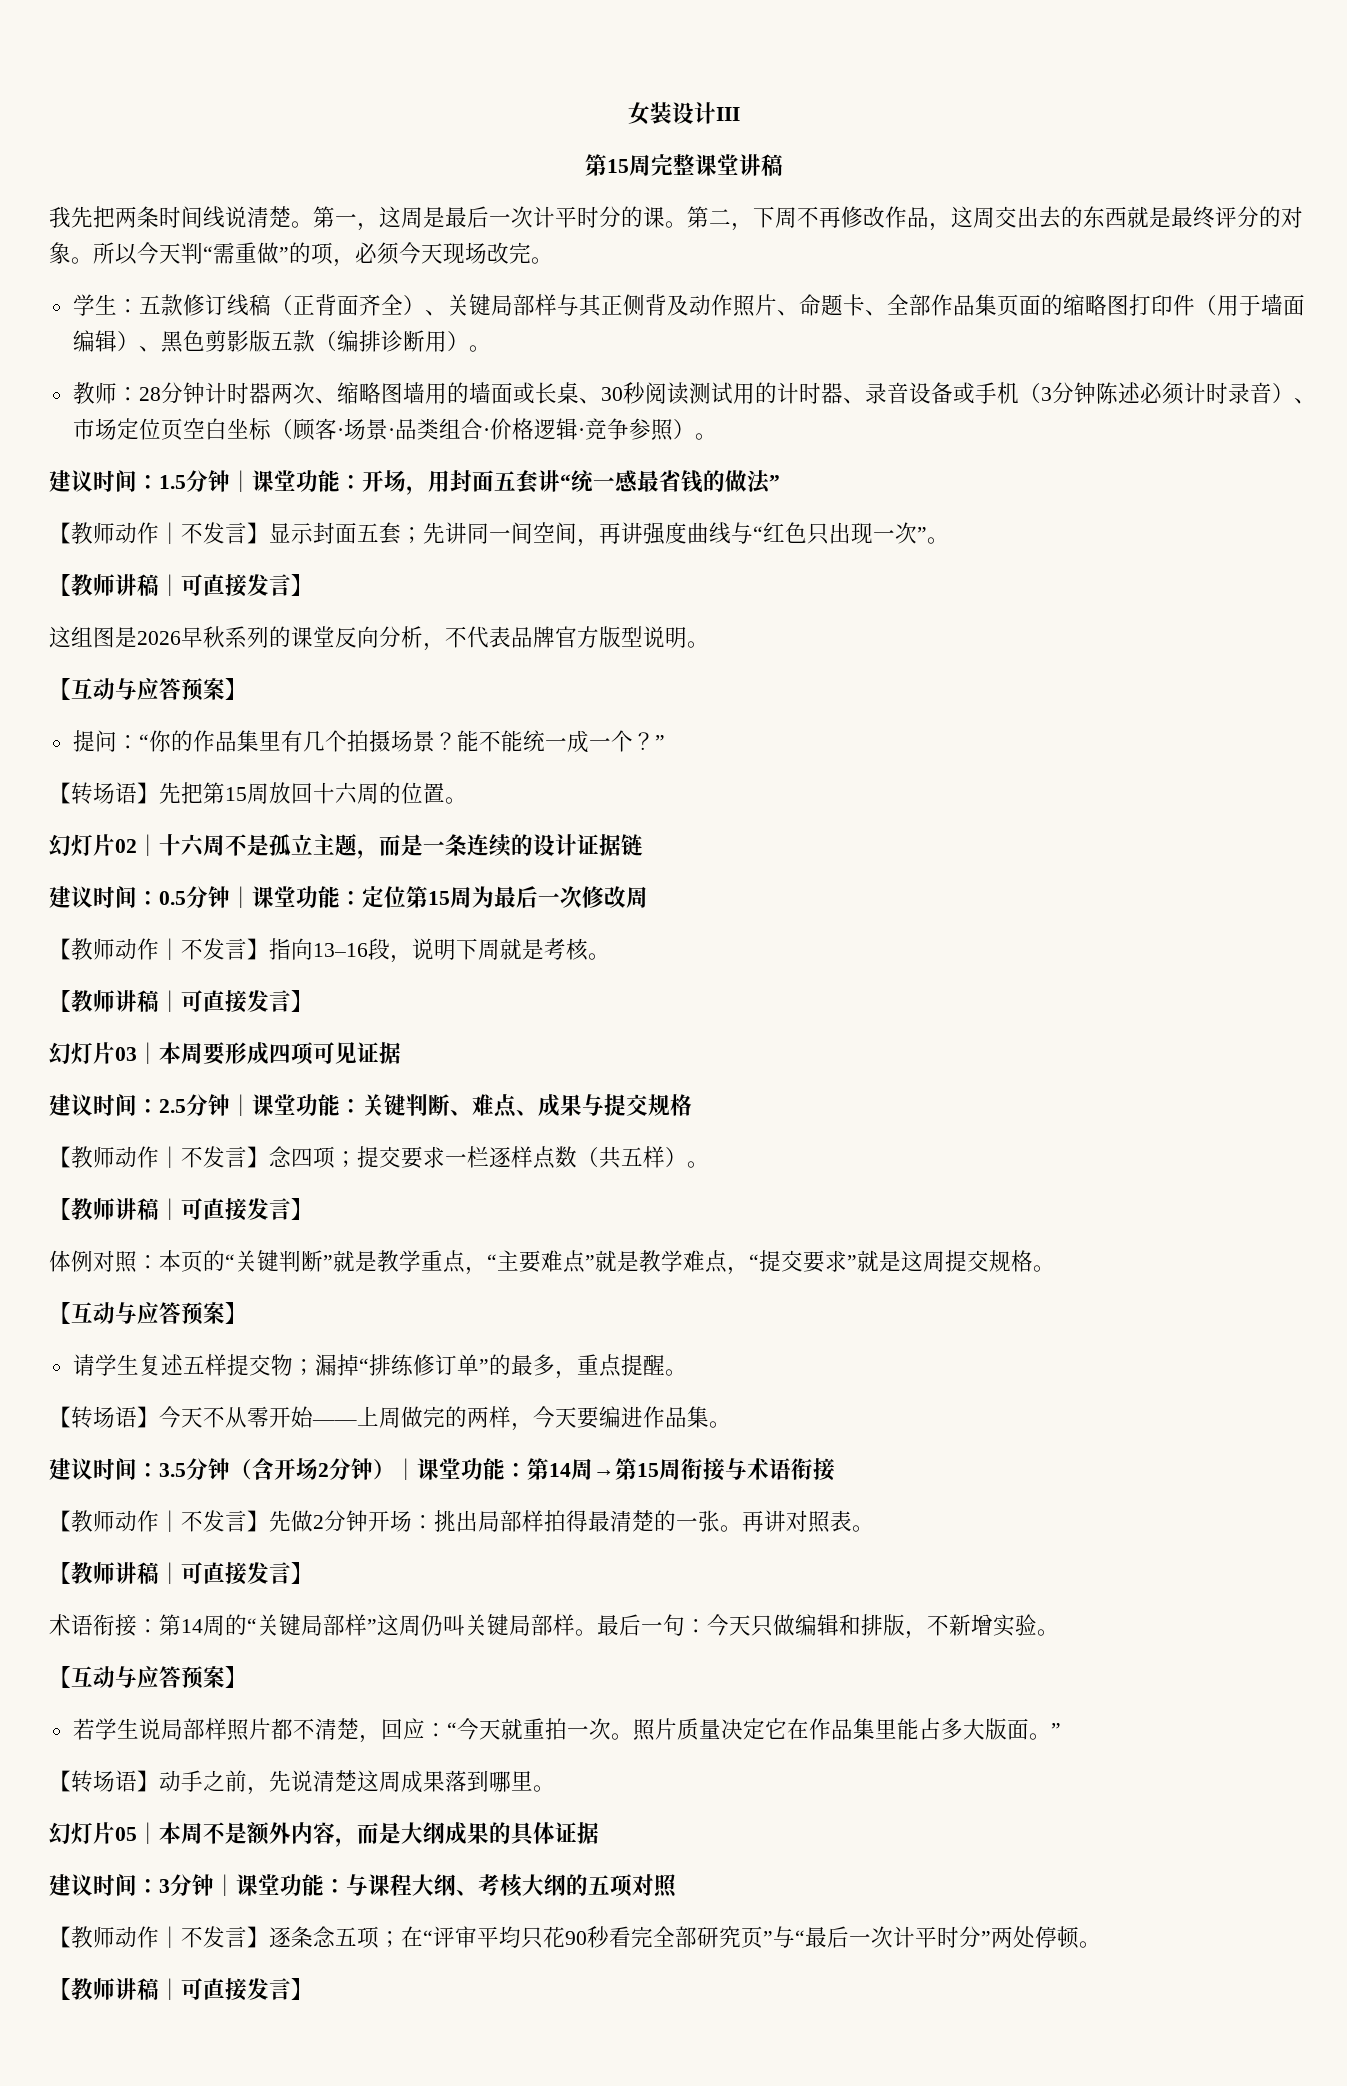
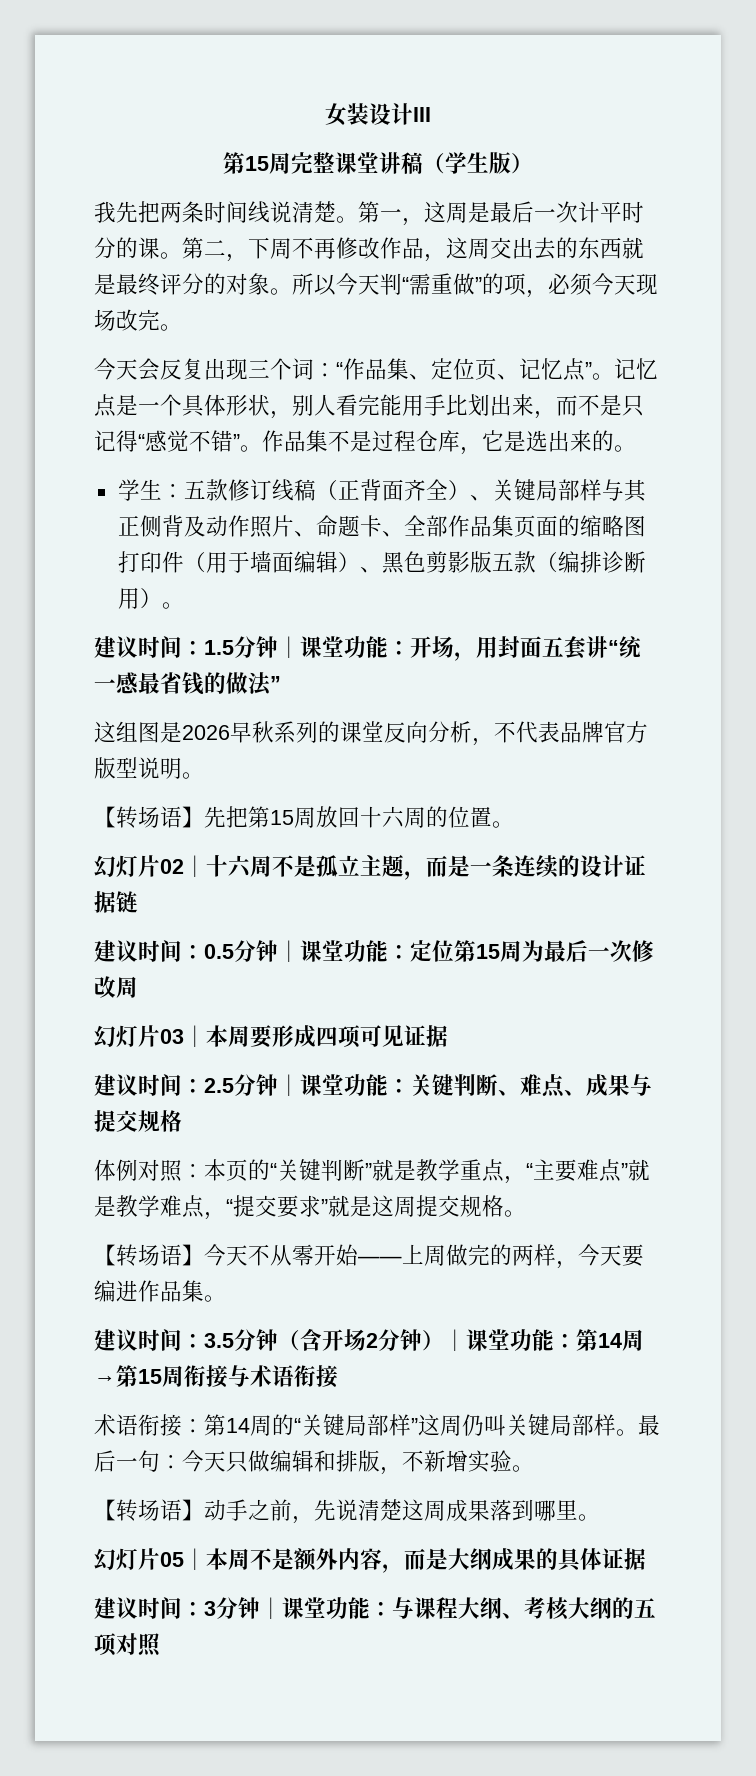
- 第15周完整课堂讲稿
+ 第15周完整课堂讲稿（学生版）
+ 今天会反复出现三个词：“作品集、定位页、记忆点”。记忆点是一个具体形状，别人看完能用手比划出来，而不是只记得“感觉不错”。作品集不是过程仓库，它是选出来的。
- 教师：28分钟计时器两次、缩略图墙用的墙面或长桌、30秒阅读测试用的计时器、录音设备或手机（3分钟陈述必须计时录音）、市场定位页空白坐标（顾客·场景·品类组合·价格逻辑·竞争参照）。
- 【教师动作｜不发言】显示封面五套；先讲同一间空间，再讲强度曲线与“红色只出现一次”。
- 【教师讲稿｜可直接发言】
  这组图是2026早秋系列的课堂反向分析，不代表品牌官方版型说明。
- 【互动与应答预案】
- 提问：“你的作品集里有几个拍摄场景？能不能统一成一个？”
- 【教师动作｜不发言】指向13–16段，说明下周就是考核。
- 【教师讲稿｜可直接发言】
- 【教师动作｜不发言】念四项；提交要求一栏逐样点数（共五样）。
- 【教师讲稿｜可直接发言】
  体例对照：本页的“关键判断”就是教学重点，“主要难点”就是教学难点，“提交要求”就是这周提交规格。
- 【互动与应答预案】
- 请学生复述五样提交物；漏掉“排练修订单”的最多，重点提醒。
- 【教师动作｜不发言】先做2分钟开场：挑出局部样拍得最清楚的一张。再讲对照表。
- 【教师讲稿｜可直接发言】
  最后一句：今天只做编辑和排版，不新增实验。
- 【互动与应答预案】
- 若学生说局部样照片都不清楚，回应：“今天就重拍一次。照片质量决定它在作品集里能占多大版面。”
- 【教师动作｜不发言】逐条念五项；在“评审平均只花90秒看完全部研究页”与“最后一次计平时分”两处停顿。
- 【教师讲稿｜可直接发言】

